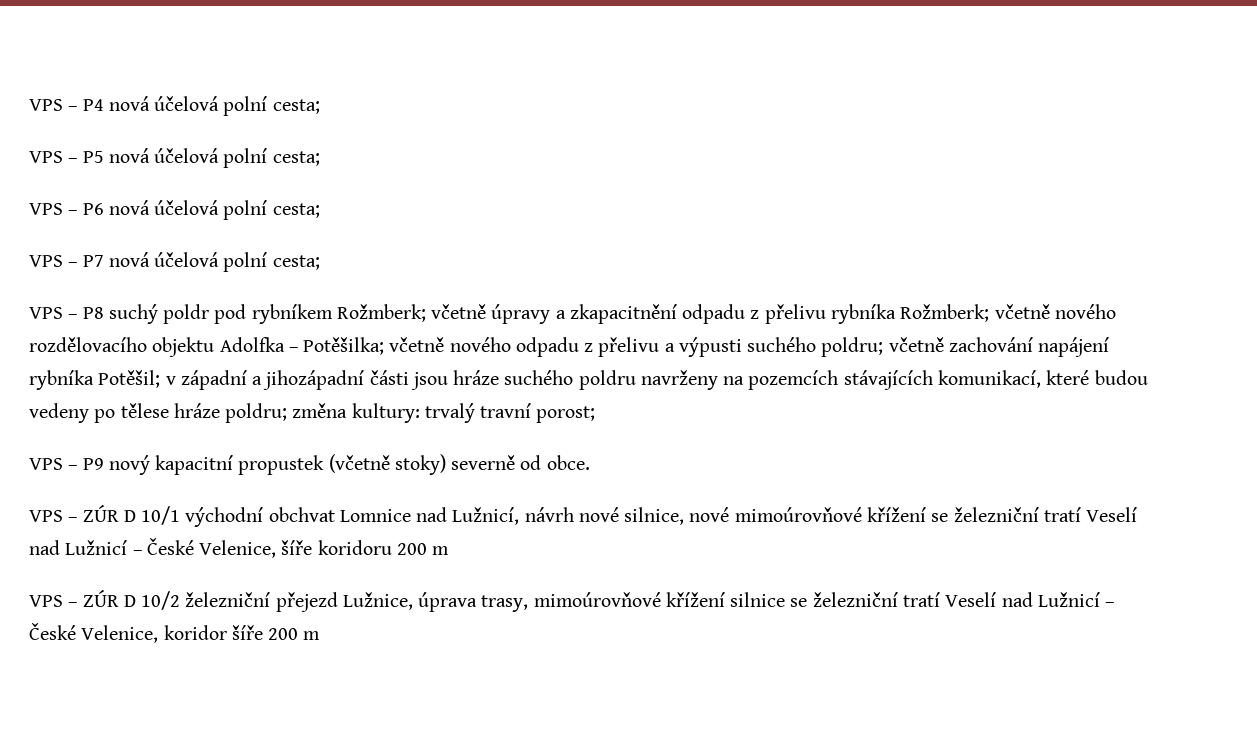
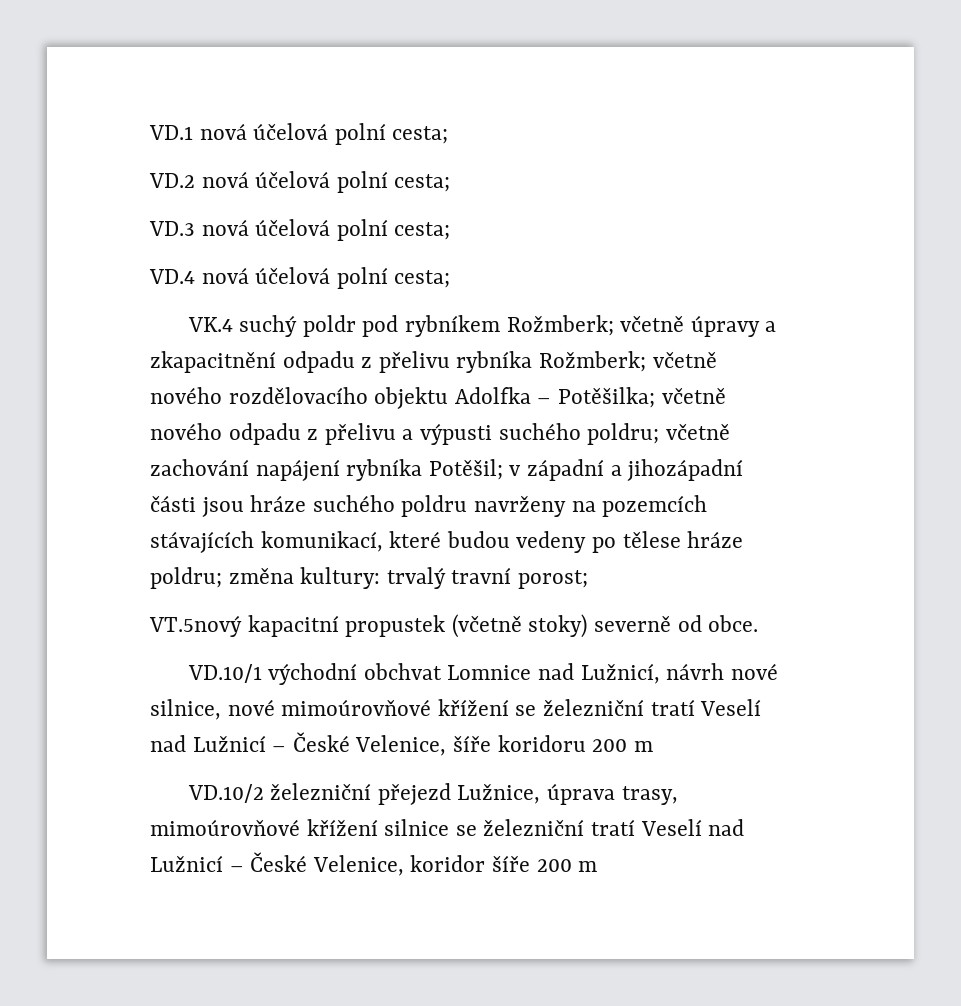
- VPS – P4 nová účelová polní cesta;
- VPS – P5 nová účelová polní cesta;
- VPS – P6 nová účelová polní cesta;
- VPS – P7 nová účelová polní cesta;
- VPS – P8 suchý poldr pod rybníkem Rožmberk;
+ VD.1 nová účelová polní cesta;
+ VD.2 nová účelová polní cesta;
+ VD.3 nová účelová polní cesta;
+ VD.4 nová účelová polní cesta;
+ VK.4 suchý poldr pod rybníkem Rožmberk;
- VPS – P9 nový kapacitní propustek (včetně stoky) severně od obce.
+ VT.5nový kapacitní propustek (včetně stoky) severně od obce.
- VPS – ZÚR D 10/1 východní obchvat Lomnice nad Lužnicí, návrh nové silnice, nové mimoúrovňové křížení se železniční tratí Veselí nad Lužnicí – České Velenice, šíře koridoru 200 m
+ VD.10/1 východní obchvat Lomnice nad Lužnicí, návrh nové silnice, nové mimoúrovňové křížení se železniční tratí Veselí nad Lužnicí – České Velenice, šíře koridoru 200 m
- VPS – ZÚR D 10/2 železniční přejezd Lužnice, úprava trasy, mimoúrovňové křížení silnice se železniční tratí Veselí nad Lužnicí – České Velenice, koridor šíře 200 m
+ VD.10/2 železniční přejezd Lužnice, úprava trasy, mimoúrovňové křížení silnice se železniční tratí Veselí nad Lužnicí – České Velenice, koridor šíře 200 m

